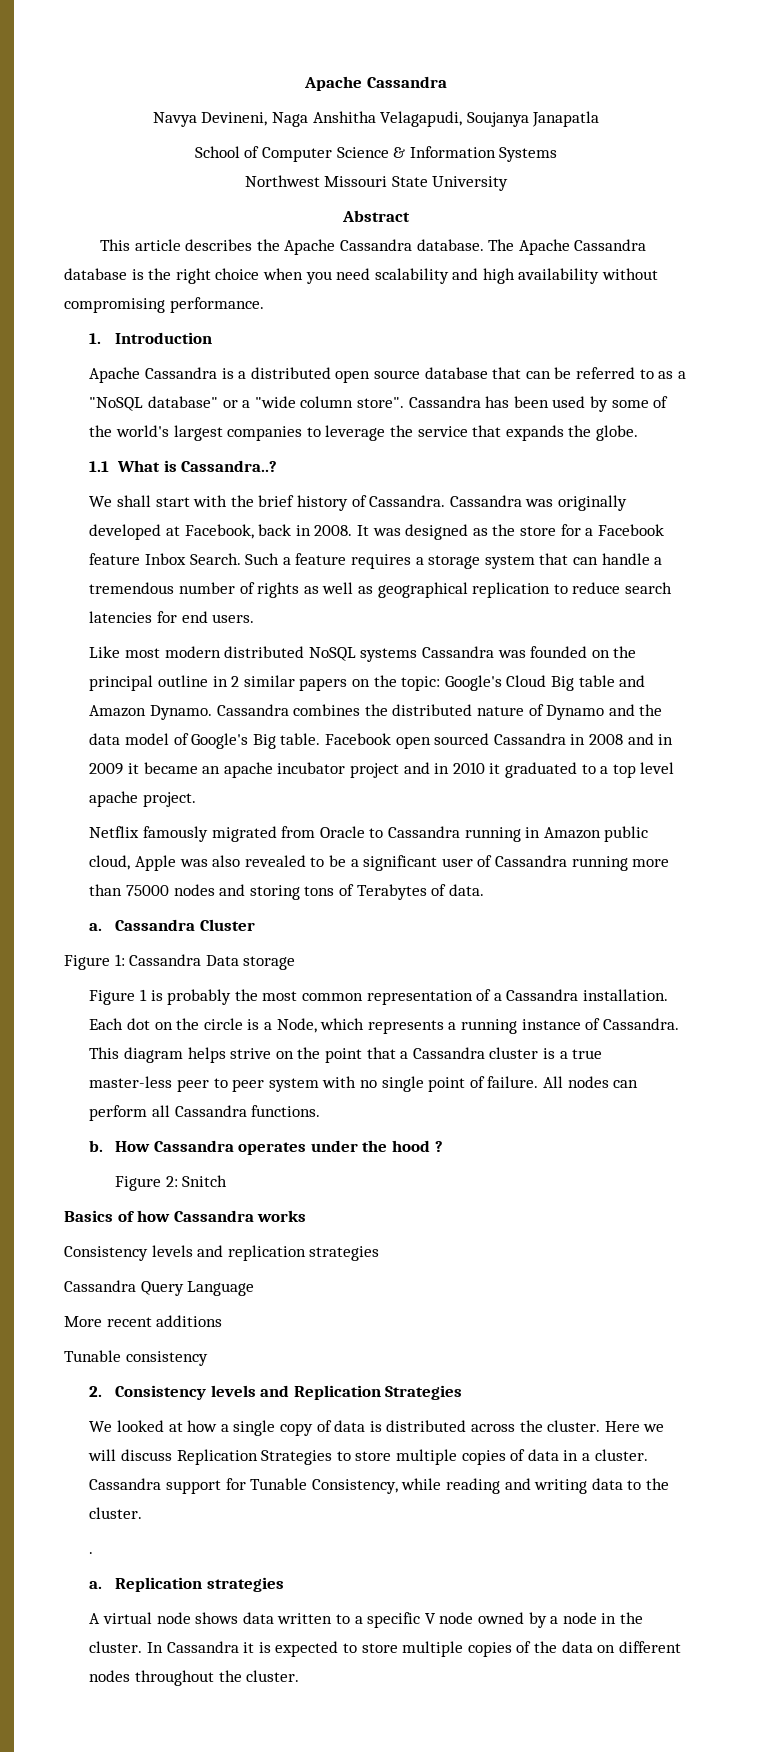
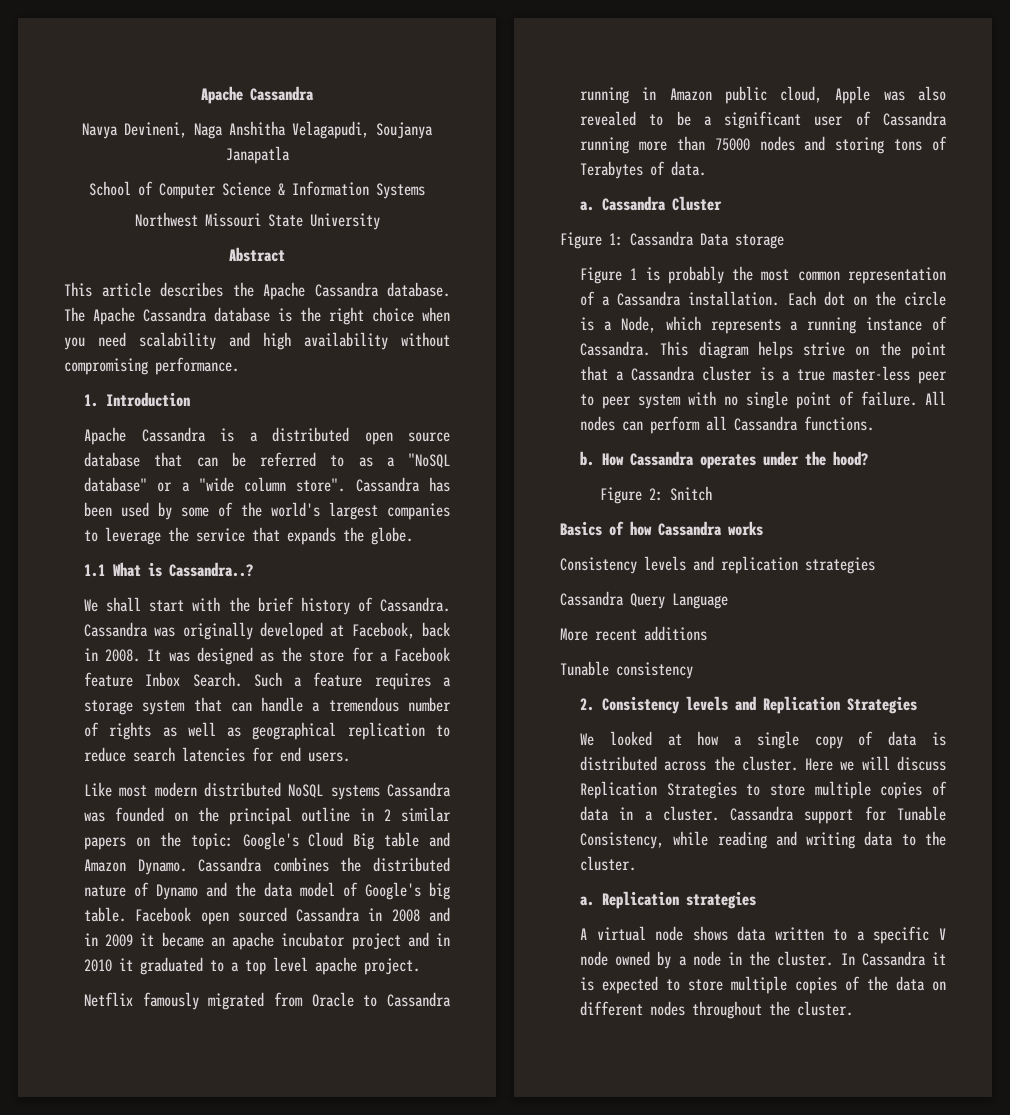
- Cassandra combines the distributed nature of Dynamo and the data model of Google's Big table.
+ Cassandra combines the distributed nature of Dynamo and the data model of Google's big table.
- How Cassandra operates under the hood ?
+ How Cassandra operates under the hood?
- .

